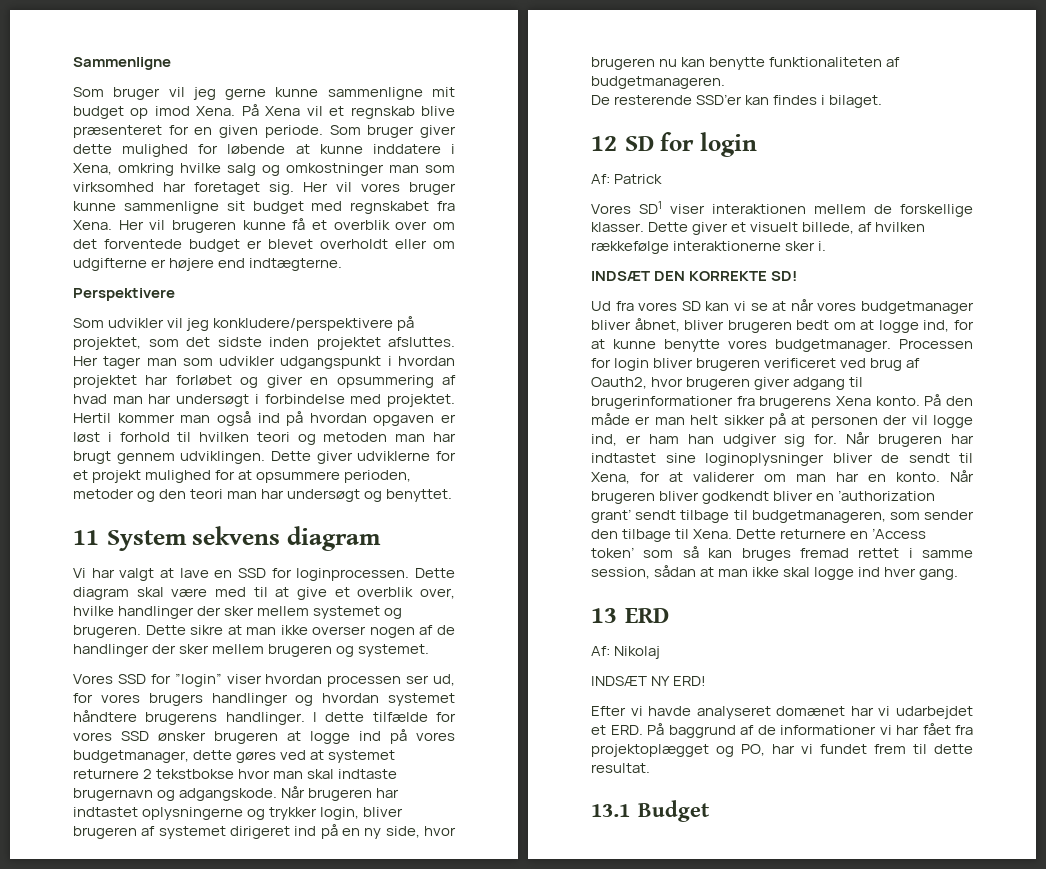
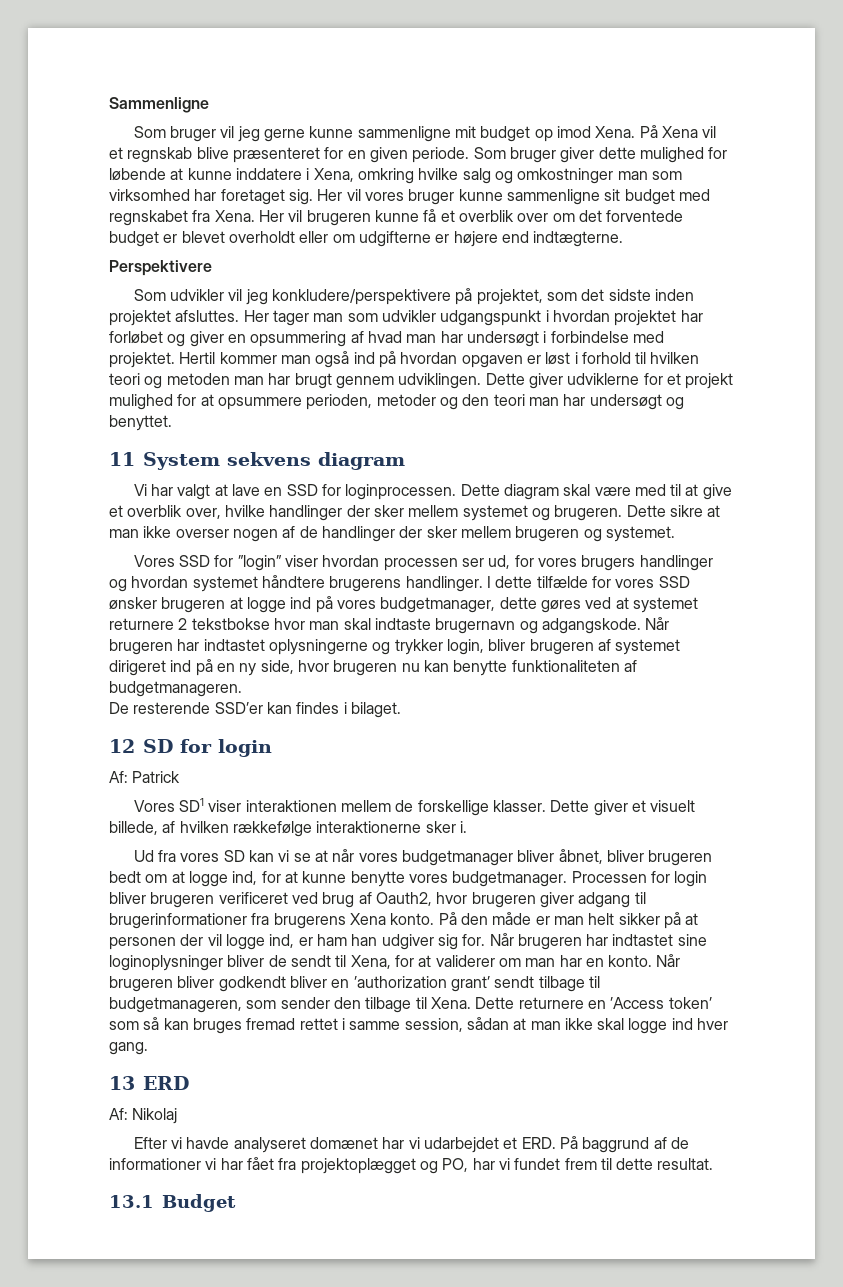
- INDSÆT DEN KORREKTE SD!
- INDSÆT NY ERD!

